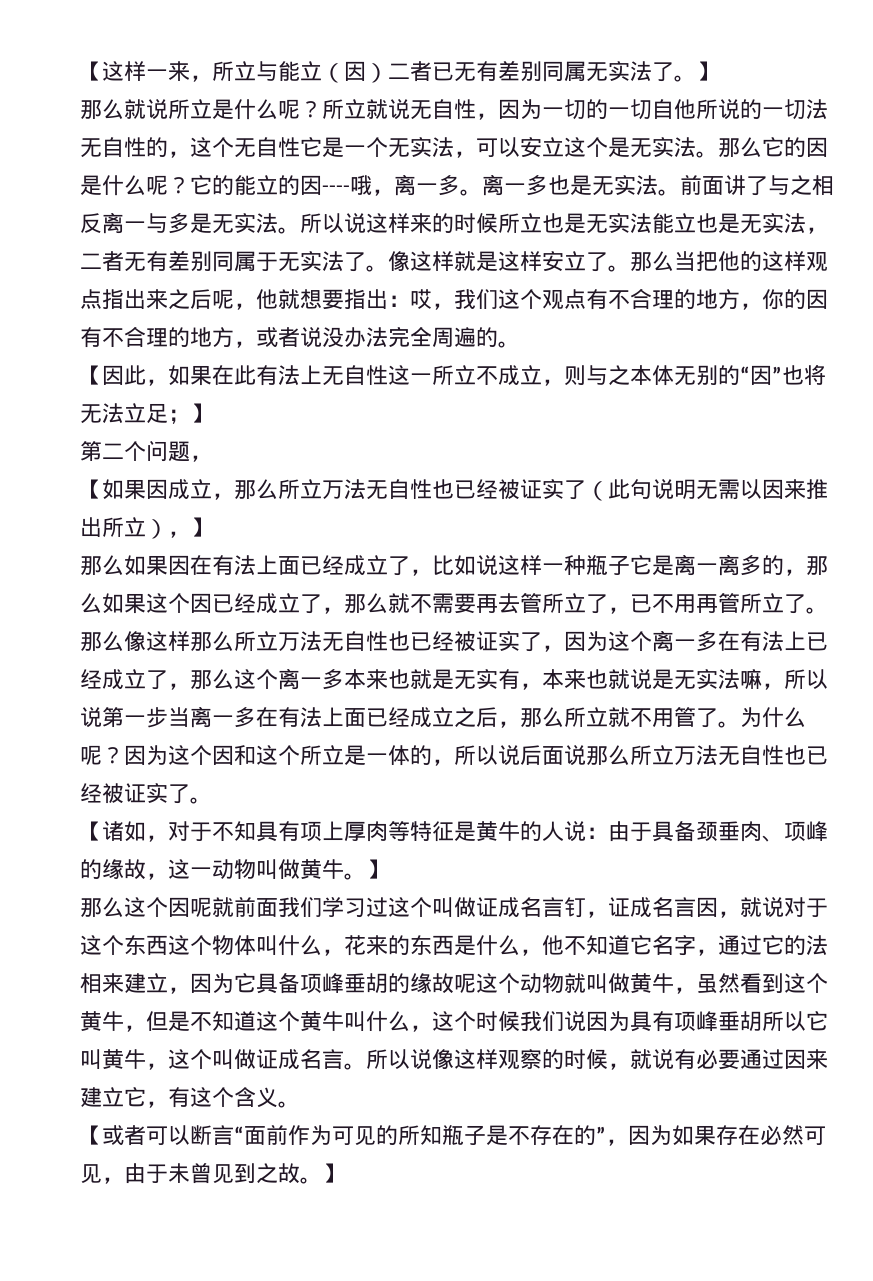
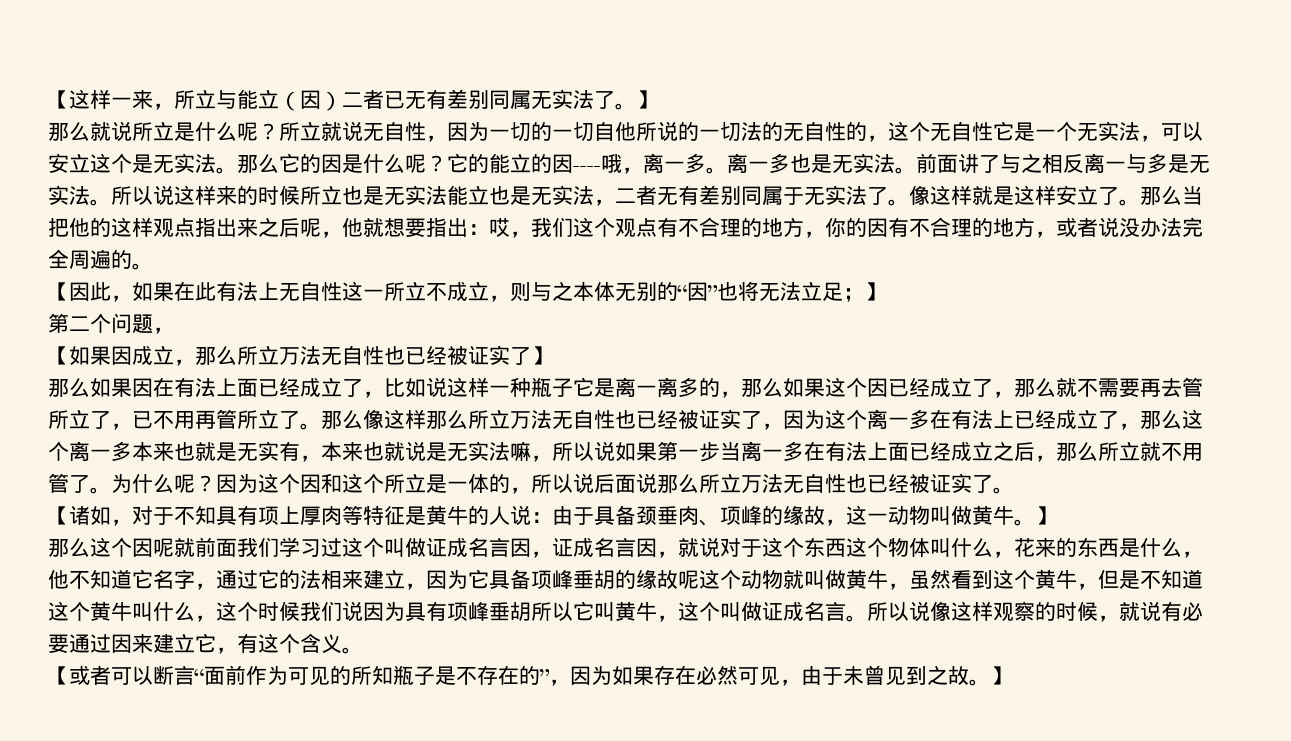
- 所立就说无自性，因为一切的一切自他所说的一切法无自性的，这个无自性它是一个无实法，可以安立这个是无实法。
+ 所立就说无自性，因为一切的一切自他所说的一切法的无自性的，这个无自性它是一个无实法，可以安立这个是无实法。
- 【如果因成立，那么所立万法无自性也已经被证实了（此句说明无需以因来推出所立），】
+ 【如果因成立，那么所立万法无自性也已经被证实了】
- 那么像这样那么所立万法无自性也已经被证实了，因为这个离一多在有法上已经成立了，那么这个离一多本来也就是无实有，本来也就说是无实法嘛，所以说第一步当离一多在有法上面已经成立之后，那么所立就不用管了。
+ 那么像这样那么所立万法无自性也已经被证实了，因为这个离一多在有法上已经成立了，那么这个离一多本来也就是无实有，本来也就说是无实法嘛，所以说如果第一步当离一多在有法上面已经成立之后，那么所立就不用管了。
- 那么这个因呢就前面我们学习过这个叫做证成名言钉，证成名言因，就说对于这个东西这个物体叫什么，花来的东西是什么，他不知道它名字，通过它的法相来建立，因为它具备项峰垂胡的缘故呢这个动物就叫做黄牛，虽然看到这个黄牛，但是不知道这个黄牛叫什么，这个时候我们说因为具有项峰垂胡所以它叫黄牛，这个叫做证成名言。
+ 那么这个因呢就前面我们学习过这个叫做证成名言因，证成名言因，就说对于这个东西这个物体叫什么，花来的东西是什么，他不知道它名字，通过它的法相来建立，因为它具备项峰垂胡的缘故呢这个动物就叫做黄牛，虽然看到这个黄牛，但是不知道这个黄牛叫什么，这个时候我们说因为具有项峰垂胡所以它叫黄牛，这个叫做证成名言。

